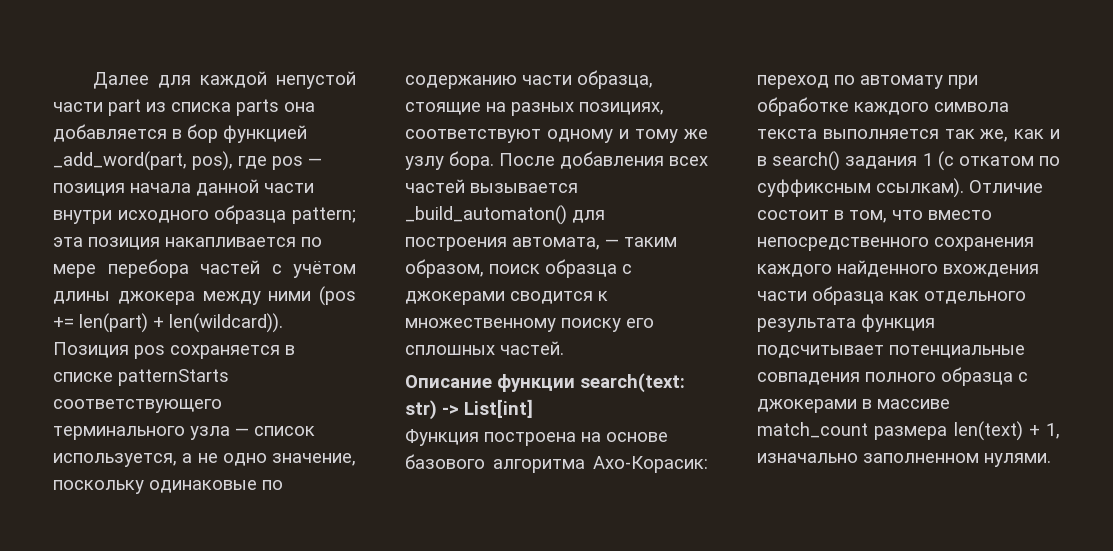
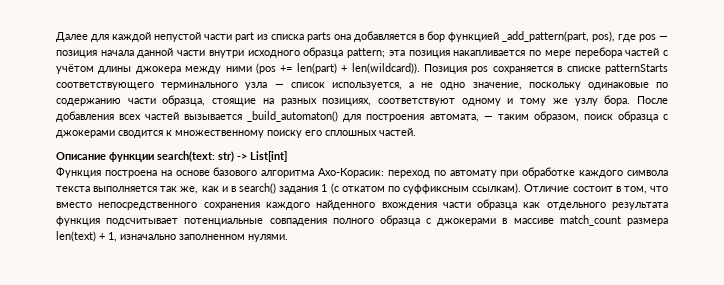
- Далее для каждой непустой части part из списка parts она добавляется в бор функцией _add_word(part, pos), где pos — позиция начала данной части внутри исходного образца pattern; эта позиция накапливается по мере перебора частей с учётом длины джокера между ними (pos += len(part) + len(wildcard)).
+ Далее для каждой непустой части part из списка parts она добавляется в бор функцией _add_pattern(part, pos), где pos — позиция начала данной части внутри исходного образца pattern; эта позиция накапливается по мере перебора частей с учётом длины джокера между ними (pos += len(part) + len(wildcard)).

